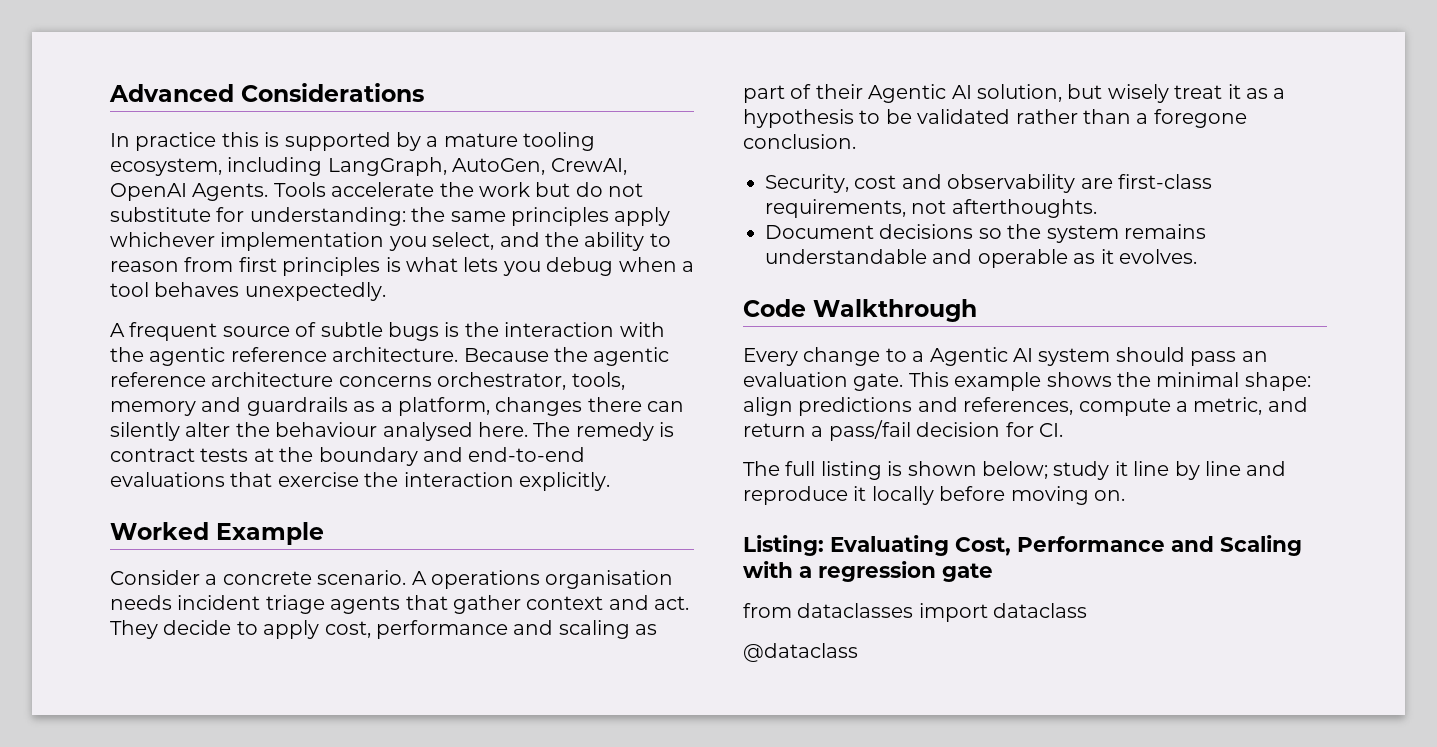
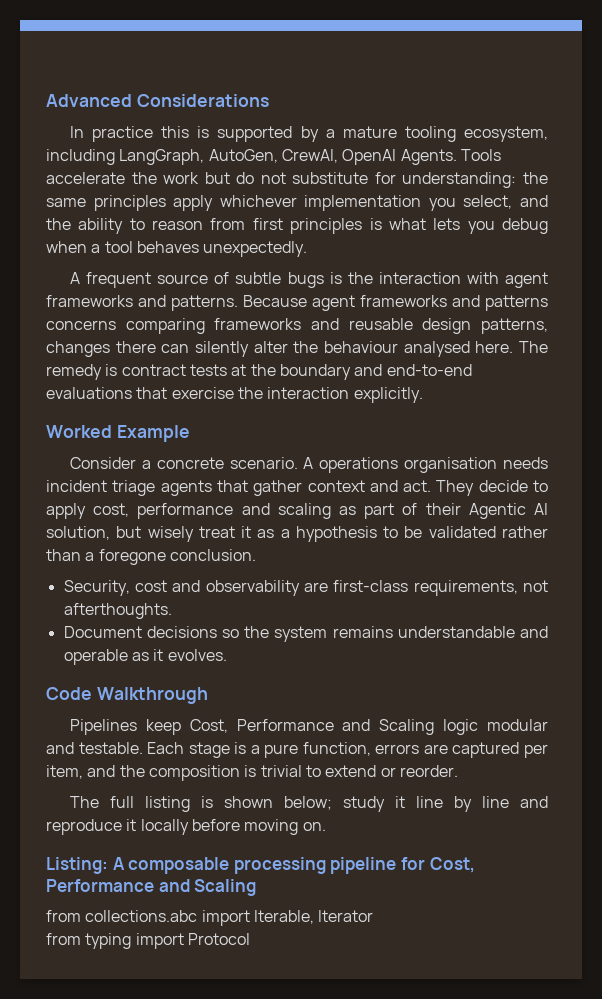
- A frequent source of subtle bugs is the interaction with the agentic reference architecture. Because the agentic reference architecture concerns orchestrator, tools, memory and guardrails as a platform, changes there can silently alter the behaviour analysed here.
+ A frequent source of subtle bugs is the interaction with agent frameworks and patterns. Because agent frameworks and patterns concerns comparing frameworks and reusable design patterns, changes there can silently alter the behaviour analysed here.
- Every change to a Agentic AI system should pass an evaluation gate. This example shows the minimal shape: align predictions and references, compute a metric, and return a pass/fail decision for CI.
+ Pipelines keep Cost, Performance and Scaling logic modular and testable. Each stage is a pure function, errors are captured per item, and the composition is trivial to extend or reorder.
- Listing: Evaluating Cost, Performance and Scaling with a regression gate
- from dataclasses import dataclass
- @dataclass
+ Listing: A composable processing pipeline for Cost, Performance and Scaling
+ from collections.abc import Iterable, Iterator
+ from typing import Protocol

